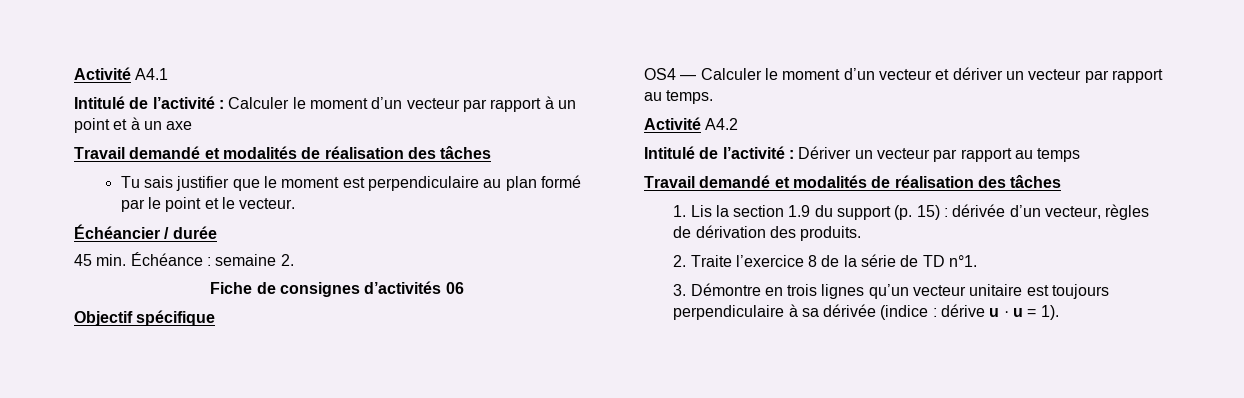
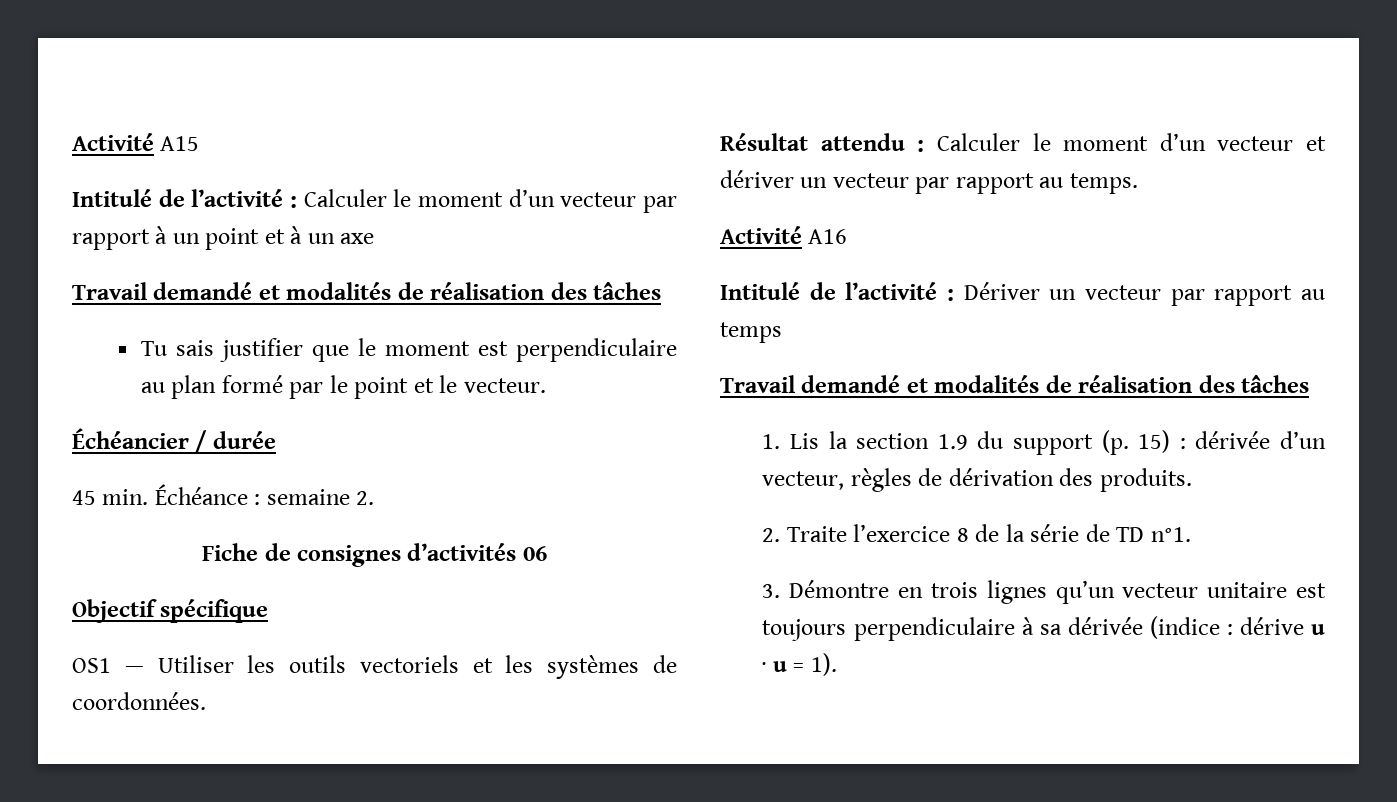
- Activité A4.1
+ Activité A15
- OS4 — Calculer le moment d’un vecteur et dériver un vecteur par rapport au temps.
+ OS1 — Utiliser les outils vectoriels et les systèmes de coordonnées.
+ Résultat attendu : Calculer le moment d’un vecteur et dériver un vecteur par rapport au temps.
- Activité A4.2
+ Activité A16

